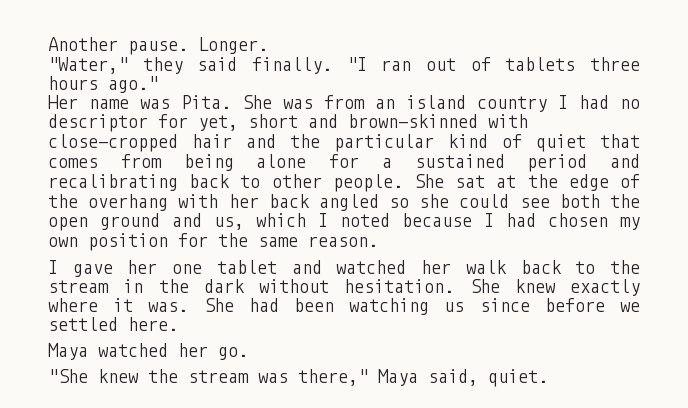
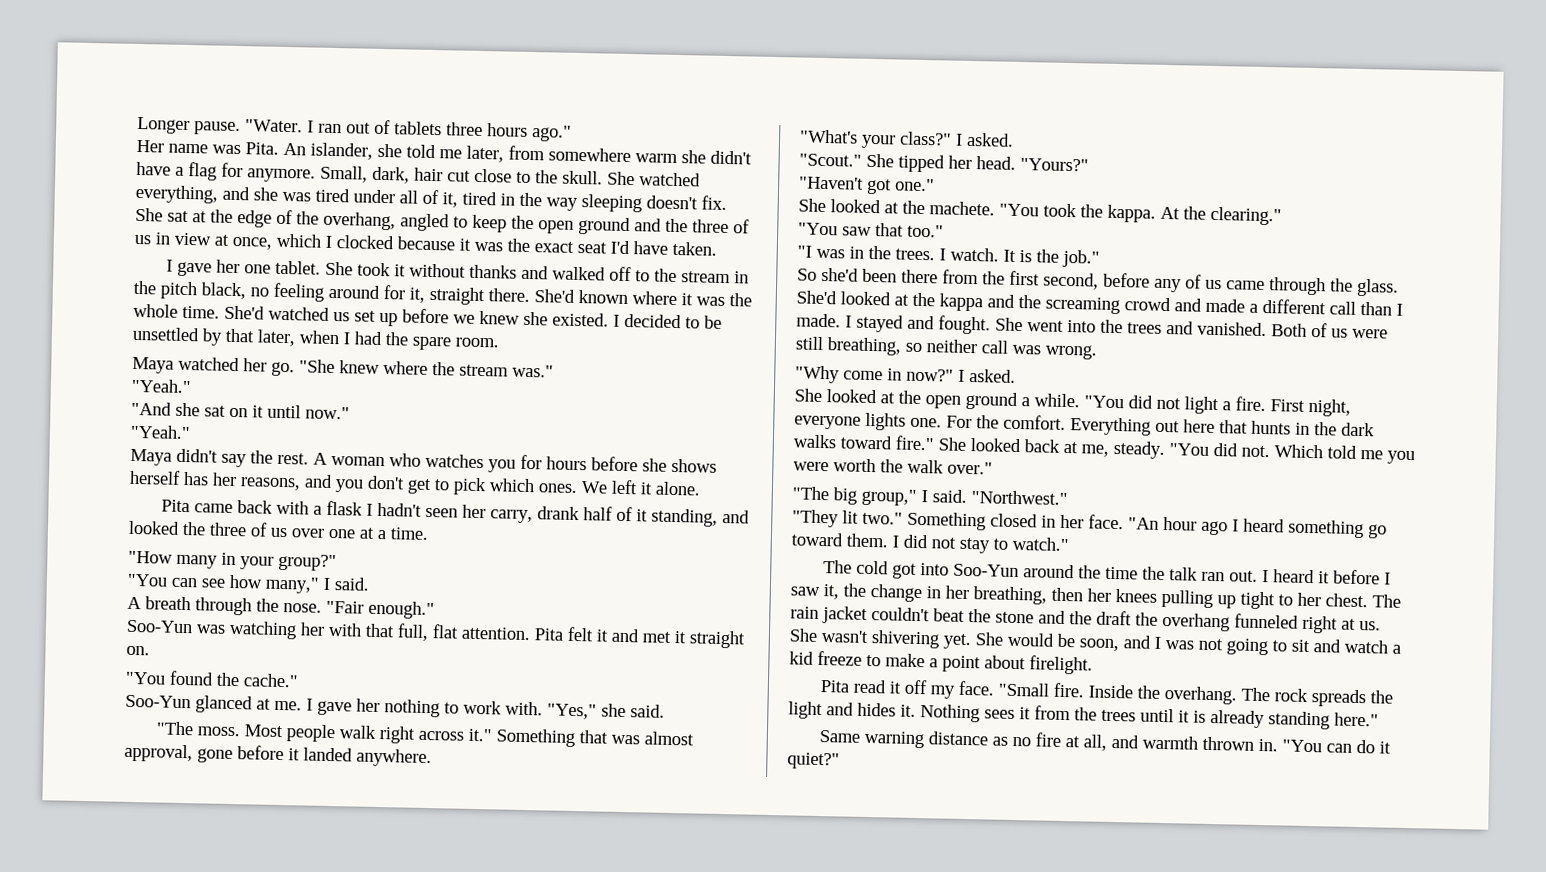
- Another pause. Longer.
- "Water," they said finally. "I ran out of tablets three hours ago."
+ Longer pause. "Water. I ran out of tablets three hours ago."
- She was from an island country I had no descriptor for yet, short and brown-skinned with close-cropped hair and the particular kind of quiet that comes from being alone for a sustained period and recalibrating back to other people.
+ An islander, she told me later, from somewhere warm she didn't have a flag for anymore. Small, dark, hair cut close to the skull. She watched everything, and she was tired under all of it, tired in the way sleeping doesn't fix.
- She sat at the edge of the overhang with her back angled so she could see both the open ground and us, which I noted because I had chosen my own position for the same reason.
- I gave her one tablet and watched her walk back to the stream in the dark without hesitation. She knew exactly where it was. She had been watching us since before we settled here.
+ She sat at the edge of the overhang, angled to keep the open ground and the three of us in view at once, which I clocked because it was the exact seat I'd have taken.
+ I gave her one tablet. She took it without thanks and walked off to the stream in the pitch black, no feeling around for it, straight there. She'd known where it was the whole time. She'd watched us set up before we knew she existed. I decided to be unsettled by that later, when I had the spare room.
- Maya watched her go.
- "She knew the stream was there," Maya said, quiet.
+ Maya watched her go. "She knew where the stream was."
+ "Yeah."
+ "And she sat on it until now."
+ "Yeah."
+ Maya didn't say the rest. A woman who watches you for hours before she shows herself has her reasons, and you don't get to pick which ones. We left it alone.
+ Pita came back with a flask I hadn't seen her carry, drank half of it standing, and looked the three of us over one at a time.
+ "How many in your group?"
+ "You can see how many," I said.
+ A breath through the nose. "Fair enough."
+ Soo-Yun was watching her with that full, flat attention. Pita felt it and met it straight on.
+ "You found the cache."
+ Soo-Yun glanced at me. I gave her nothing to work with. "Yes," she said.
+ "The moss. Most people walk right across it." Something that was almost approval, gone before it landed anywhere.
+ "What's your class?" I asked.
+ "Scout." She tipped her head. "Yours?"
+ "Haven't got one."
+ She looked at the machete. "You took the kappa. At the clearing."
+ "You saw that too."
+ "I was in the trees. I watch. It is the job."
+ So she'd been there from the first second, before any of us came through the glass. She'd looked at the kappa and the screaming crowd and made a different call than I made. I stayed and fought. She went into the trees and vanished. Both of us were still breathing, so neither call was wrong.
+ "Why come in now?" I asked.
+ She looked at the open ground a while. "You did not light a fire. First night, everyone lights one. For the comfort. Everything out here that hunts in the dark walks toward fire." She looked back at me, steady. "You did not. Which told me you were worth the walk over."
+ "The big group," I said. "Northwest."
+ "They lit two." Something closed in her face. "An hour ago I heard something go toward them. I did not stay to watch."
+ The cold got into Soo-Yun around the time the talk ran out. I heard it before I saw it, the change in her breathing, then her knees pulling up tight to her chest. The rain jacket couldn't beat the stone and the draft the overhang funneled right at us. She wasn't shivering yet. She would be soon, and I was not going to sit and watch a kid freeze to make a point about firelight.
+ Pita read it off my face. "Small fire. Inside the overhang. The rock spreads the light and hides it. Nothing sees it from the trees until it is already standing here."
+ Same warning distance as no fire at all, and warmth thrown in. "You can do it quiet?"

